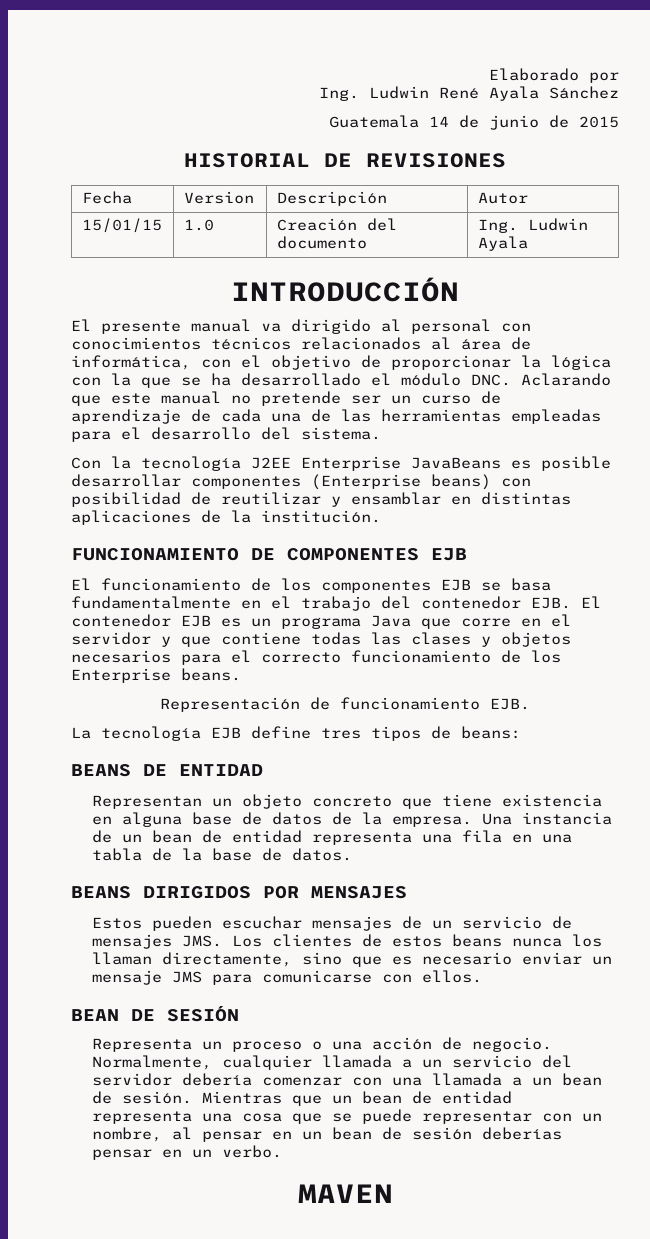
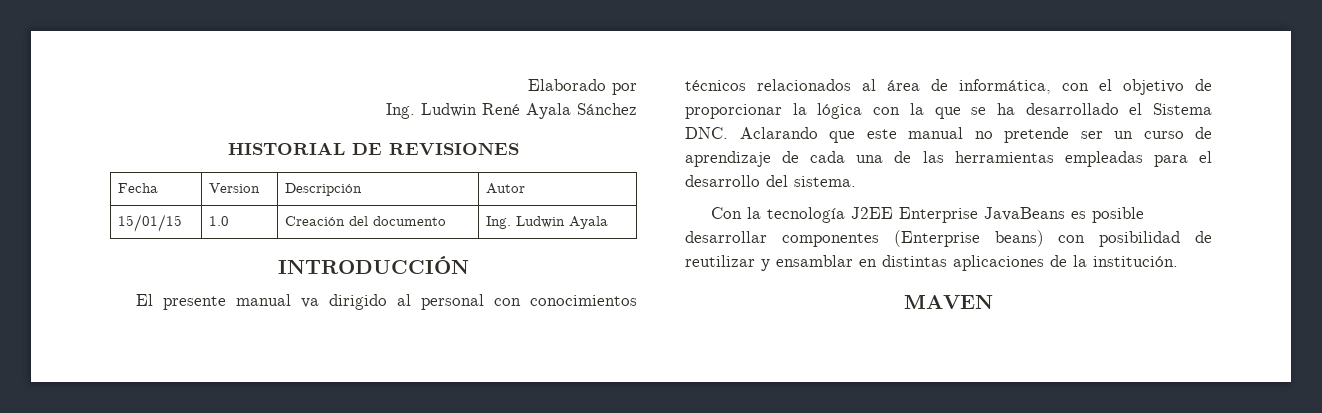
- Guatemala 14 de junio de 2015
- El presente manual va dirigido al personal con conocimientos técnicos relacionados al área de informática, con el objetivo de proporcionar la lógica con la que se ha desarrollado el módulo DNC. Aclarando que este manual no pretende ser un curso de aprendizaje de cada una de las herramientas empleadas para el desarrollo del sistema.
+ El presente manual va dirigido al personal con conocimientos técnicos relacionados al área de informática, con el objetivo de proporcionar la lógica con la que se ha desarrollado el Sistema DNC. Aclarando que este manual no pretende ser un curso de aprendizaje de cada una de las herramientas empleadas para el desarrollo del sistema.
- FUNCIONAMIENTO DE COMPONENTES EJB
- El funcionamiento de los componentes EJB se basa fundamentalmente en el trabajo del contenedor EJB. El contenedor EJB es un programa Java que corre en el servidor y que contiene todas las clases y objetos necesarios para el correcto funcionamiento de los Enterprise beans.
- Representación de funcionamiento EJB.
- La tecnología EJB define tres tipos de beans:
- BEANS DE ENTIDAD
- Representan un objeto concreto que tiene existencia en alguna base de datos de la empresa. Una instancia de un bean de entidad representa una fila en una tabla de la base de datos.
- BEANS DIRIGIDOS POR MENSAJES
- Estos pueden escuchar mensajes de un servicio de mensajes JMS. Los clientes de estos beans nunca los llaman directamente, sino que es necesario enviar un mensaje JMS para comunicarse con ellos.
- BEAN DE SESIÓN
- Representa un proceso o una acción de negocio. Normalmente, cualquier llamada a un servicio del servidor debería comenzar con una llamada a un bean de sesión. Mientras que un bean de entidad representa una cosa que se puede representar con un nombre, al pensar en un bean de sesión deberías pensar en un verbo.

